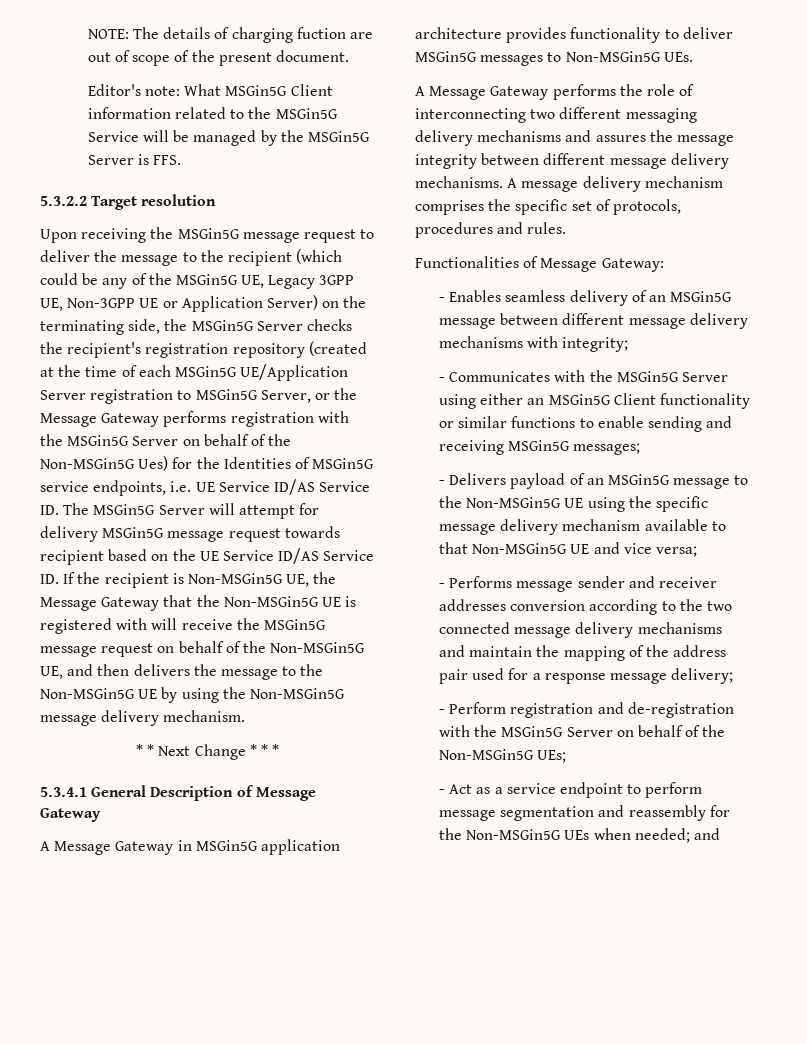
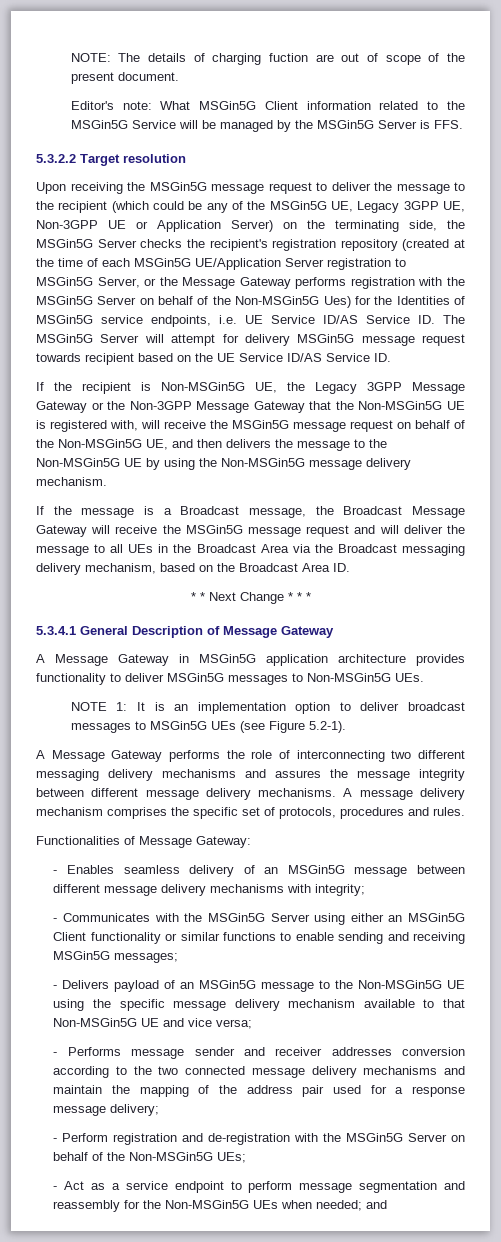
- Upon receiving the MSGin5G message request to deliver the message to the recipient (which could be any of the MSGin5G UE, Legacy 3GPP UE, Non-3GPP UE or Application Server) on the terminating side, the MSGin5G Server checks the recipient's registration repository (created at the time of each MSGin5G UE/Application Server registration to MSGin5G Server, or the Message Gateway performs registration with the MSGin5G Server on behalf of the Non-MSGin5G Ues) for the Identities of MSGin5G service endpoints, i.e. UE Service ID/AS Service ID. The MSGin5G Server will attempt for delivery MSGin5G message request towards recipient based on the UE Service ID/AS Service ID. If the recipient is Non-MSGin5G UE, the Message Gateway that the Non-MSGin5G UE is registered with will receive the MSGin5G message request on behalf of the Non-MSGin5G UE, and then delivers the message to the Non-MSGin5G UE by using the Non-MSGin5G message delivery mechanism.
+ Upon receiving the MSGin5G message request to deliver the message to the recipient (which could be any of the MSGin5G UE, Legacy 3GPP UE, Non-3GPP UE or Application Server) on the terminating side, the MSGin5G Server checks the recipient's registration repository (created at the time of each MSGin5G UE/Application Server registration to MSGin5G Server, or the Message Gateway performs registration with the MSGin5G Server on behalf of the Non-MSGin5G Ues) for the Identities of MSGin5G service endpoints, i.e. UE Service ID/AS Service ID. The MSGin5G Server will attempt for delivery MSGin5G message request towards recipient based on the UE Service ID/AS Service ID.
+ If the recipient is Non-MSGin5G UE, the Legacy 3GPP Message Gateway or the Non-3GPP Message Gateway that the Non-MSGin5G UE is registered with, will receive the MSGin5G message request on behalf of the Non-MSGin5G UE, and then delivers the message to the Non-MSGin5G UE by using the Non-MSGin5G message delivery mechanism.
+ If the message is a Broadcast message, the Broadcast Message Gateway will receive the MSGin5G message request and will deliver the message to all UEs in the Broadcast Area via the Broadcast messaging delivery mechanism, based on the Broadcast Area ID.
+ NOTE 1: It is an implementation option to deliver broadcast messages to MSGin5G UEs (see Figure 5.2-1).

